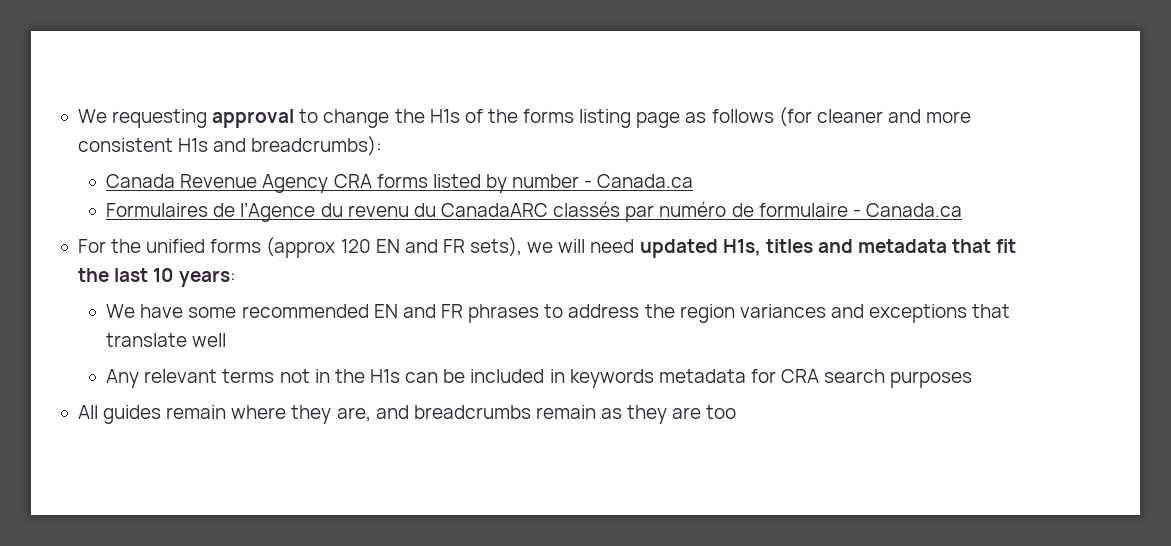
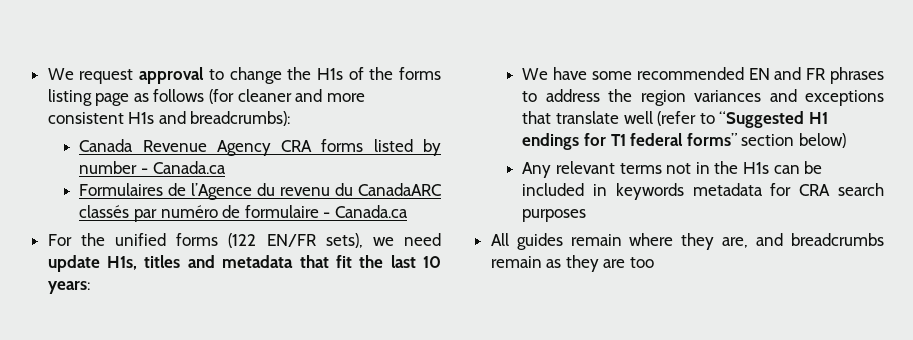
- We requesting approval to change the H1s of the forms listing page as follows (for cleaner and more consistent H1s and breadcrumbs):
+ We request approval to change the H1s of the forms listing page as follows (for cleaner and more consistent H1s and breadcrumbs):
- For the unified forms (approx 120 EN and FR sets), we will need updated H1s, titles and metadata that fit the last 10 years:
+ For the unified forms (122 EN/FR sets), we need update H1s, titles and metadata that fit the last 10 years:
- We have some recommended EN and FR phrases to address the region variances and exceptions that translate well
+ We have some recommended EN and FR phrases to address the region variances and exceptions that translate well (refer to “Suggested H1 endings for T1 federal forms” section below)

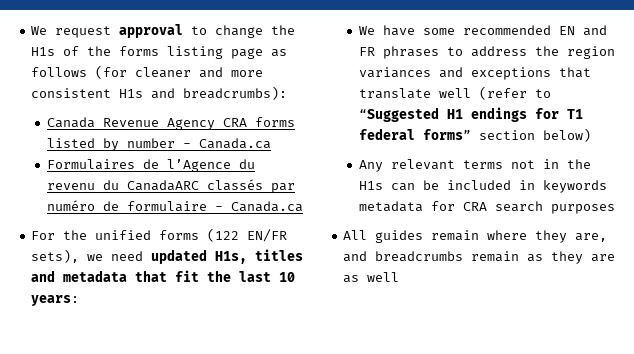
- For the unified forms (122 EN/FR sets), we need update H1s, titles and metadata that fit the last 10 years:
+ For the unified forms (122 EN/FR sets), we need updated H1s, titles and metadata that fit the last 10 years:
- All guides remain where they are, and breadcrumbs remain as they are too
+ All guides remain where they are, and breadcrumbs remain as they are as well

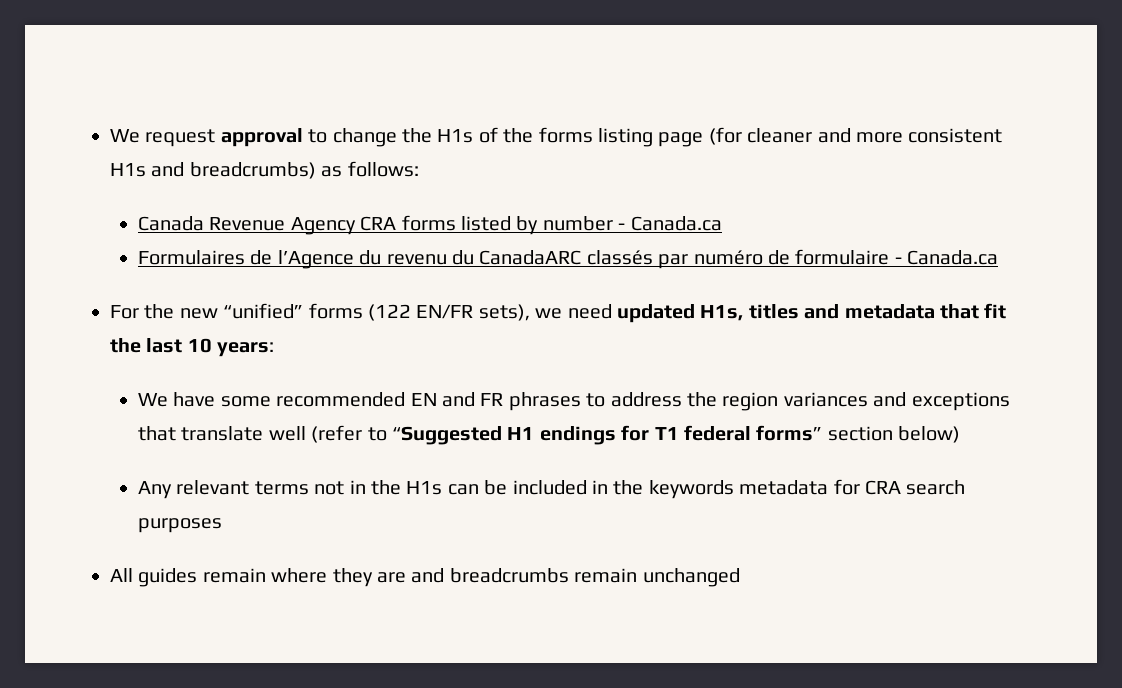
- We request approval to change the H1s of the forms listing page as follows (for cleaner and more consistent H1s and breadcrumbs):
+ We request approval to change the H1s of the forms listing page (for cleaner and more consistent H1s and breadcrumbs) as follows:
- For the unified forms (122 EN/FR sets), we need updated H1s, titles and metadata that fit the last 10 years:
+ For the new “unified” forms (122 EN/FR sets), we need updated H1s, titles and metadata that fit the last 10 years:
- Any relevant terms not in the H1s can be included in keywords metadata for CRA search purposes
+ Any relevant terms not in the H1s can be included in the keywords metadata for CRA search purposes
- All guides remain where they are, and breadcrumbs remain as they are as well
+ All guides remain where they are and breadcrumbs remain unchanged

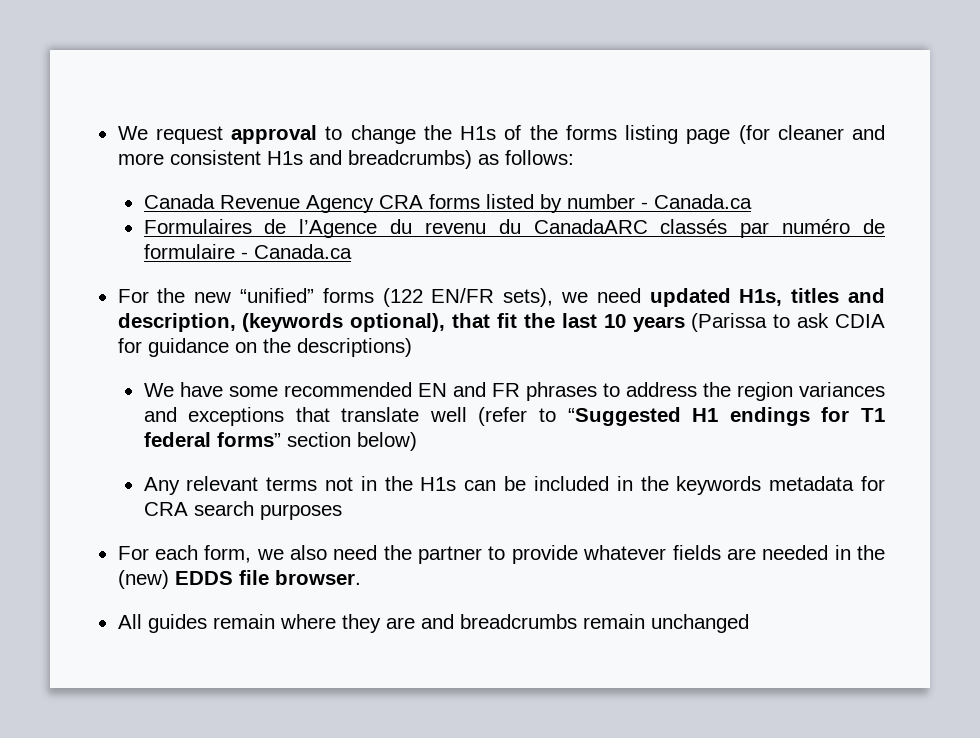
- For the new “unified” forms (122 EN/FR sets), we need updated H1s, titles and metadata that fit the last 10 years:
+ For the new “unified” forms (122 EN/FR sets), we need updated H1s, titles and description, (keywords optional), that fit the last 10 years (Parissa to ask CDIA for guidance on the descriptions)
+ For each form, we also need the partner to provide whatever fields are needed in the (new) EDDS file browser.

